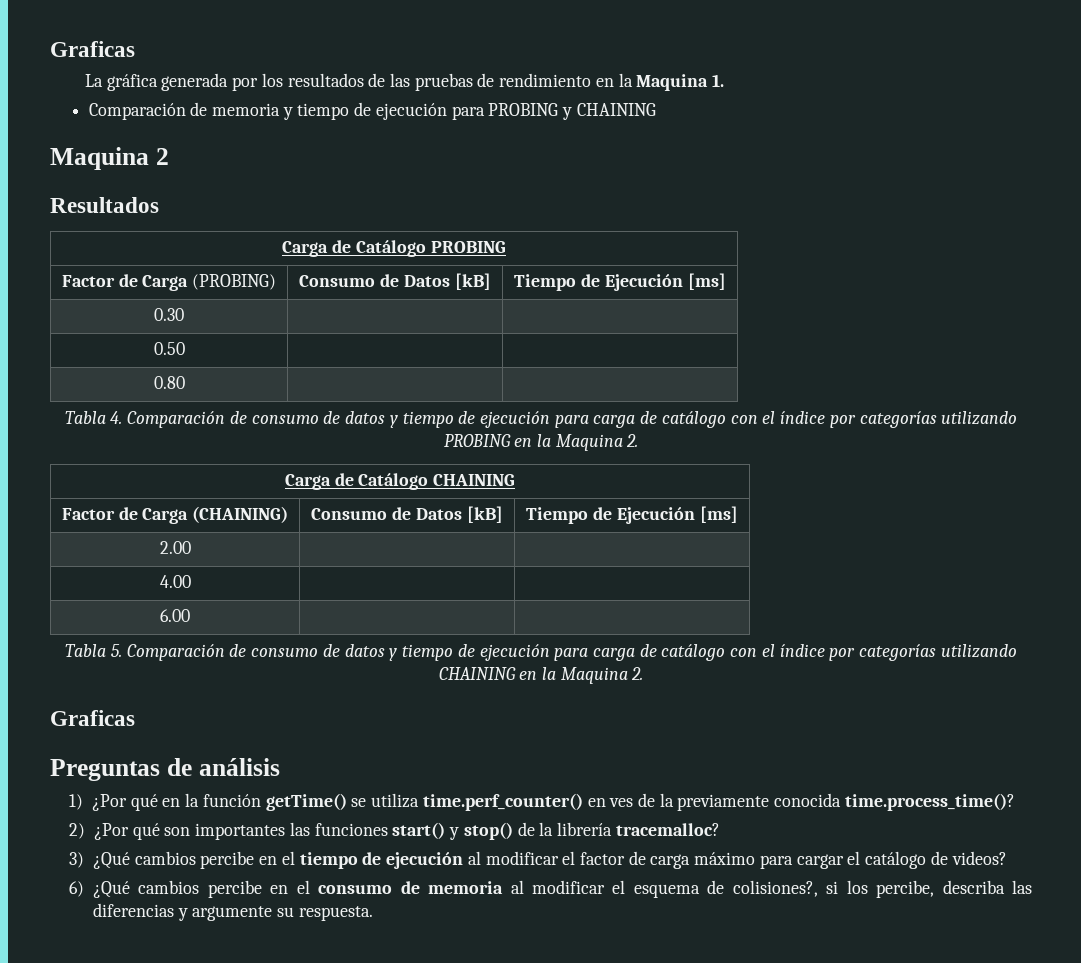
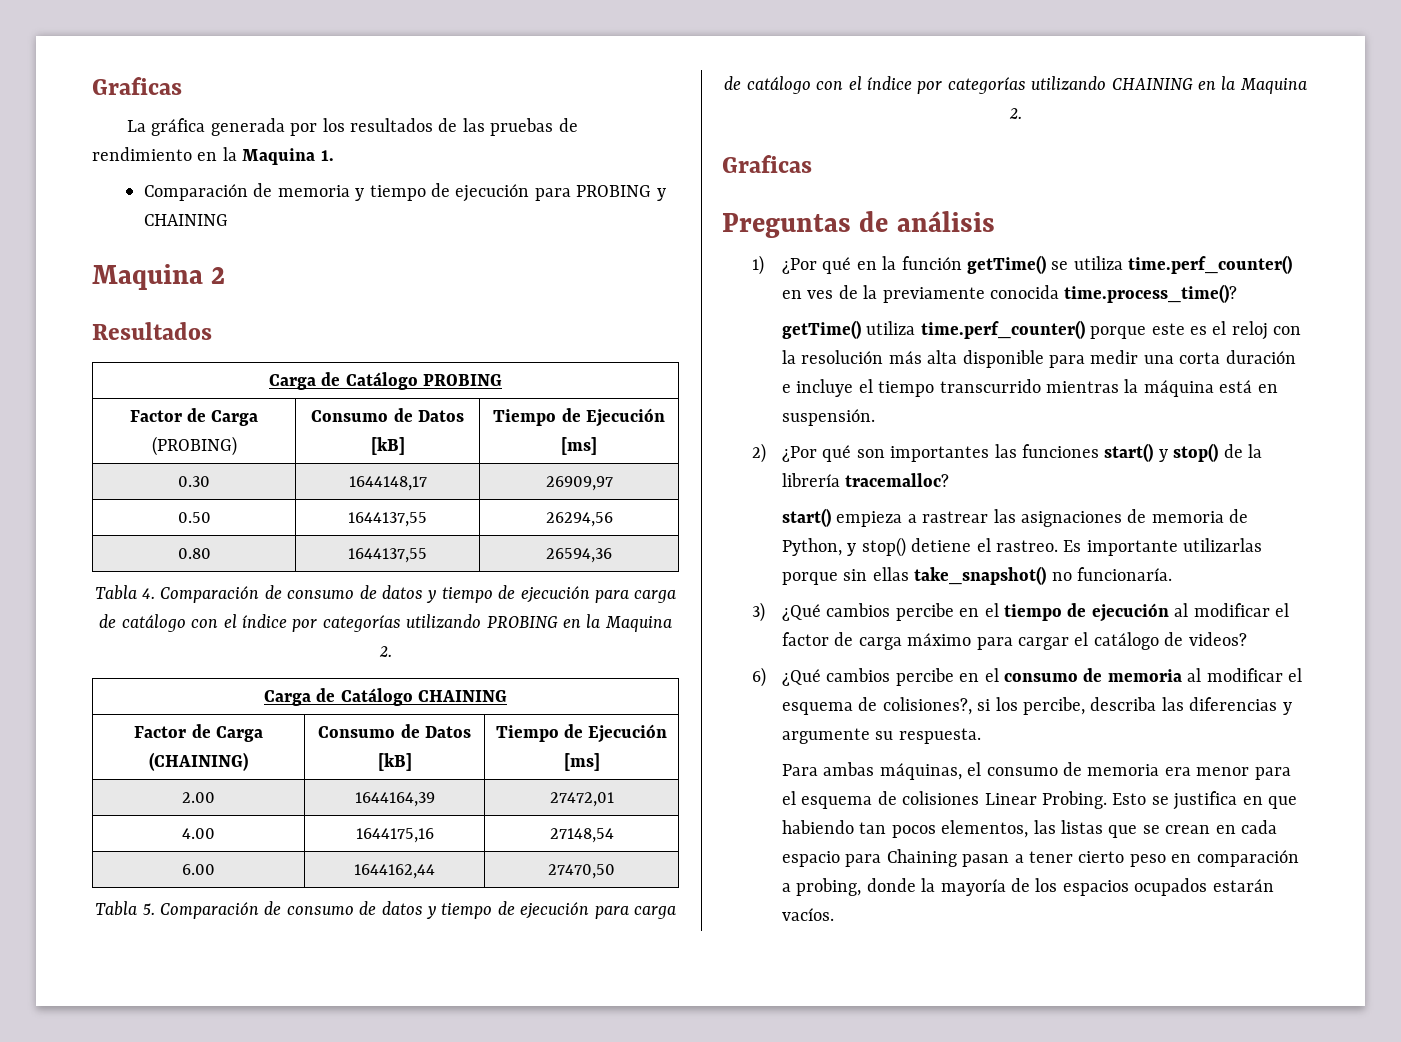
- 0.30 | |
+ 0.30 | 1644148,17 | 26909,97
- 0.50 | |
+ 0.50 | 1644137,55 | 26294,56
- 0.80 | |
+ 0.80 | 1644137,55 | 26594,36
- 2.00 | |
+ 2.00 | 1644164,39 | 27472,01
- 4.00 | |
+ 4.00 | 1644175,16 | 27148,54
- 6.00 | |
+ 6.00 | 1644162,44 | 27470,50
+ getTime() utiliza time.perf_counter() porque este es el reloj con la resolución más alta disponible para medir una corta duración e incluye el tiempo transcurrido mientras la máquina está en suspensión.
+ start() empieza a rastrear las asignaciones de memoria de Python, y stop() detiene el rastreo. Es importante utilizarlas porque sin ellas take_snapshot() no funcionaría.
+ Para ambas máquinas, el consumo de memoria era menor para el esquema de colisiones Linear Probing. Esto se justifica en que habiendo tan pocos elementos, las listas que se crean en cada espacio para Chaining pasan a tener cierto peso en comparación a probing, donde la mayoría de los espacios ocupados estarán vacíos.

